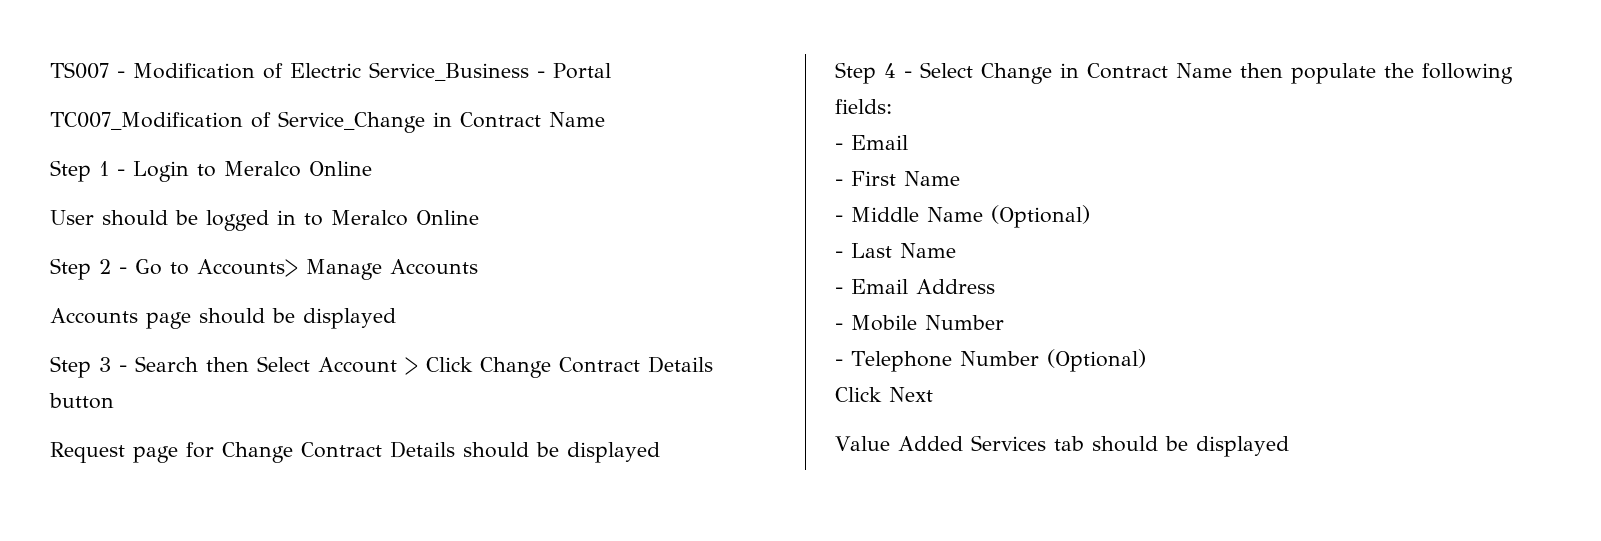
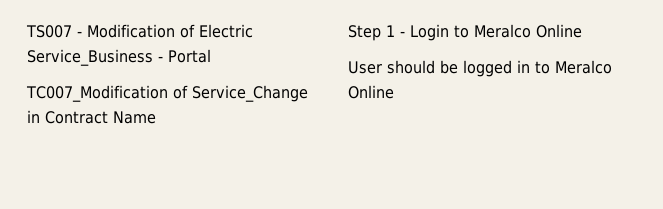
- Step 2 - Go to Accounts> Manage Accounts
- Accounts page should be displayed
- Step 3 - Search then Select Account > Click Change Contract Details button
- Request page for Change Contract Details should be displayed
- Step 4 - Select Change in Contract Name then populate the following fields:
- - Email
- - First Name
- - Middle Name (Optional)
- - Last Name
- - Email Address
- - Mobile Number
- - Telephone Number (Optional)
- Click Next
- Value Added Services tab should be displayed

